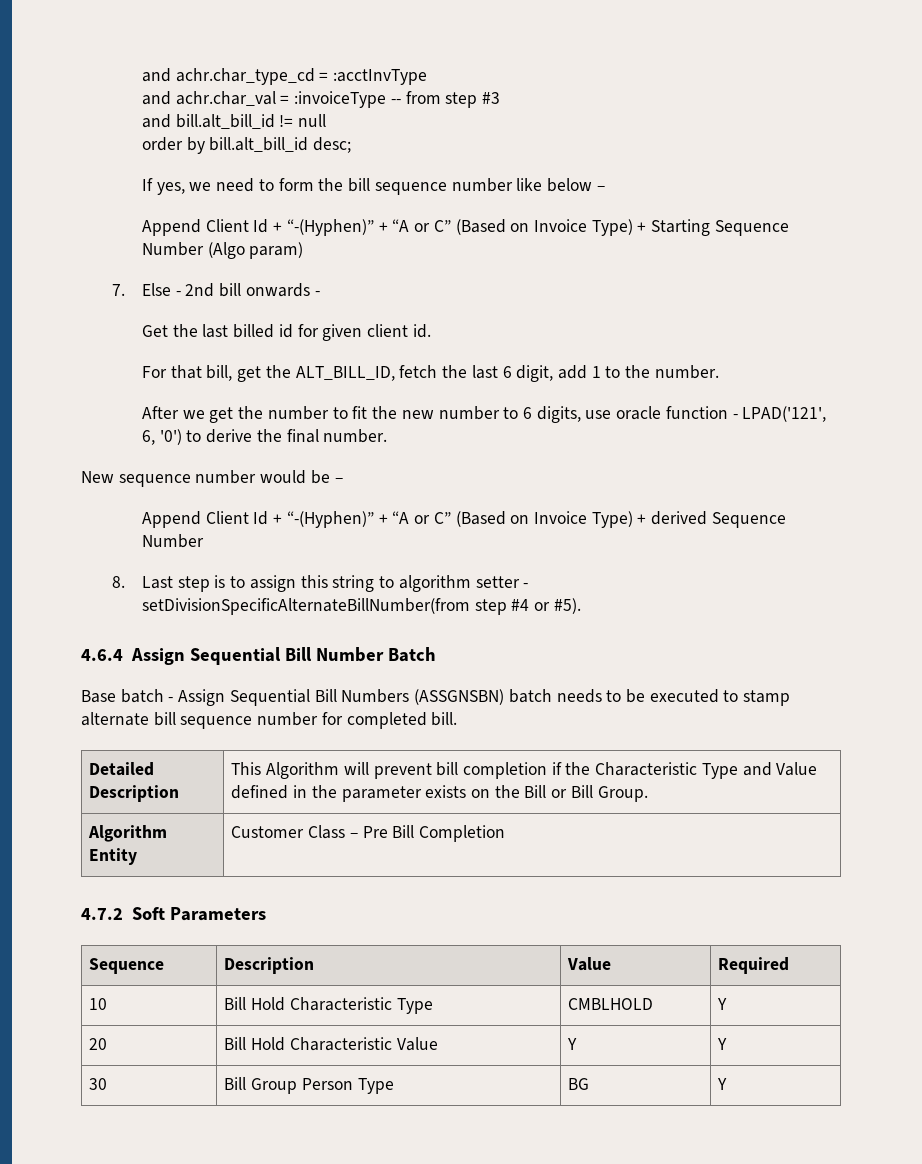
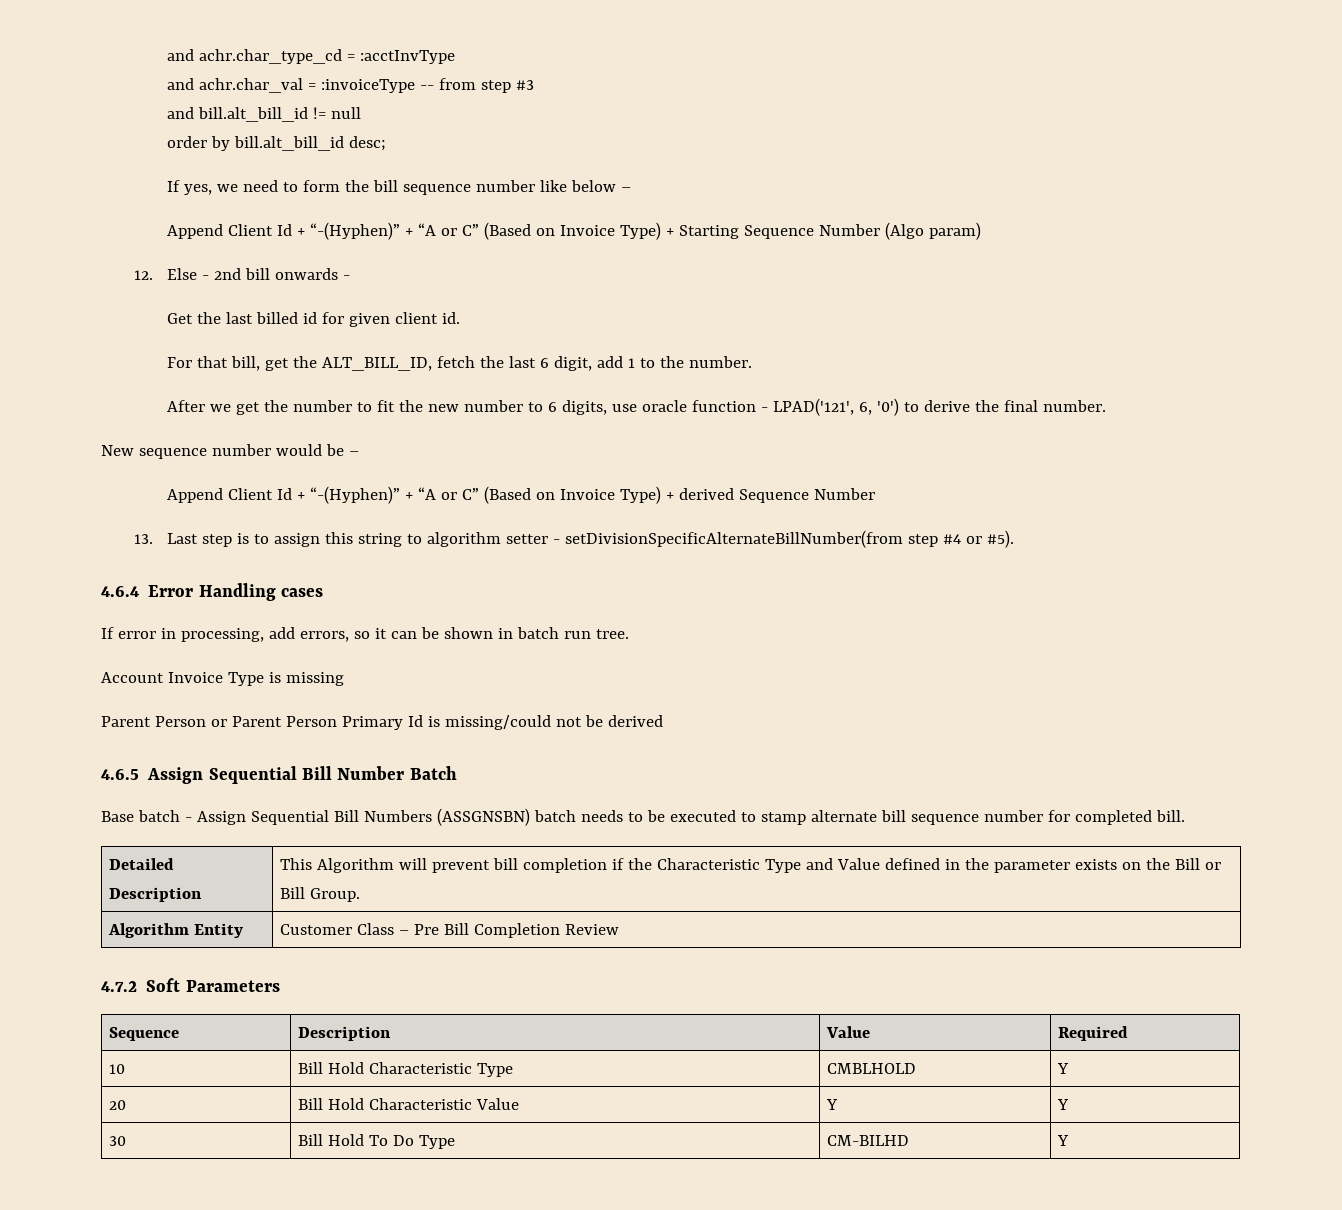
- 7. Else - 2nd bill onwards -
+ 12. Else - 2nd bill onwards -
- 8. Last step is to assign this string to algorithm setter - setDivisionSpecificAlternateBillNumber(from step #4 or #5).
+ 13. Last step is to assign this string to algorithm setter - setDivisionSpecificAlternateBillNumber(from step #4 or #5).
- 4.6.4 Assign Sequential Bill Number Batch
+ 4.6.4 Error Handling cases
+ If error in processing, add errors, so it can be shown in batch run tree.
+ Account Invoice Type is missing
+ Parent Person or Parent Person Primary Id is missing/could not be derived
+ 4.6.5 Assign Sequential Bill Number Batch
- Algorithm Entity | Customer Class – Pre Bill Completion
+ Algorithm Entity | Customer Class – Pre Bill Completion Review
- 30 | Bill Group Person Type | BG | Y
+ 30 | Bill Hold To Do Type | CM-BILHD | Y

